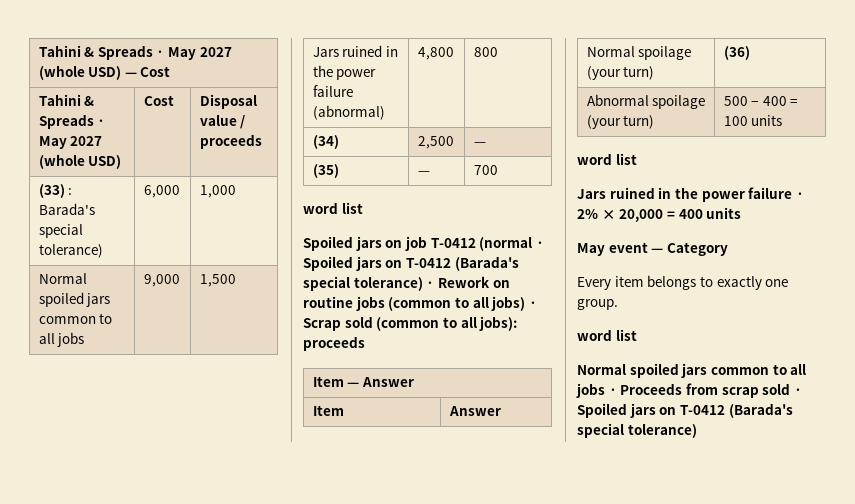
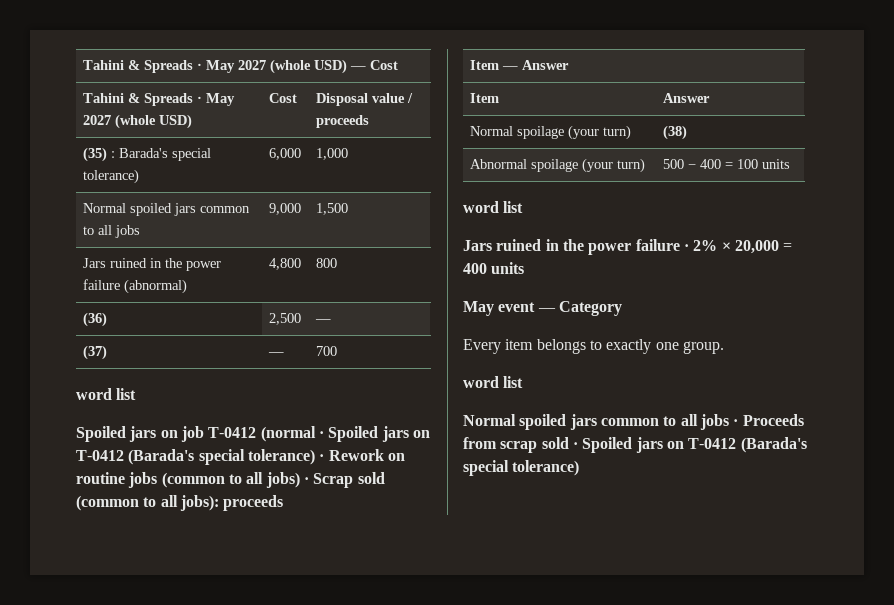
- (33) : Barada's special tolerance) | 6,000 | 1,000
+ (35) : Barada's special tolerance) | 6,000 | 1,000
- (34) | 2,500 | —
+ (36) | 2,500 | —
- (35) | — | 700
+ (37) | — | 700
- Normal spoilage (your turn) | (36)
+ Normal spoilage (your turn) | (38)

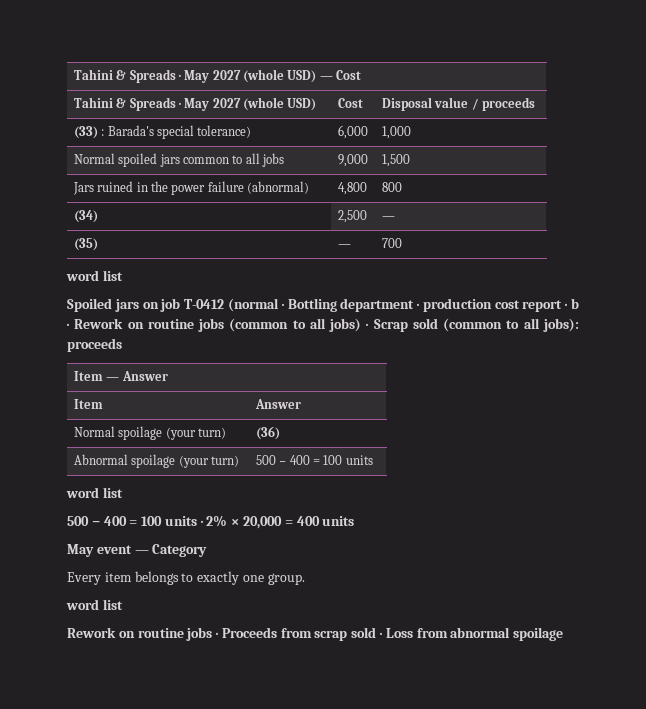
- (35) : Barada's special tolerance) | 6,000 | 1,000
+ (33) : Barada's special tolerance) | 6,000 | 1,000
- (36) | 2,500 | —
+ (34) | 2,500 | —
- (37) | — | 700
+ (35) | — | 700
- Spoiled jars on job T-0412 (normal · Spoiled jars on T-0412 (Barada's special tolerance) · Rework on routine jobs (common to all jobs) · Scrap sold (common to all jobs): proceeds
+ Spoiled jars on job T-0412 (normal · Bottling department · production cost report · b · Rework on routine jobs (common to all jobs) · Scrap sold (common to all jobs): proceeds
- Normal spoilage (your turn) | (38)
+ Normal spoilage (your turn) | (36)
- Jars ruined in the power failure · 2% × 20,000 = 400 units
+ 500 − 400 = 100 units · 2% × 20,000 = 400 units
- Normal spoiled jars common to all jobs · Proceeds from scrap sold · Spoiled jars on T-0412 (Barada's special tolerance)
+ Rework on routine jobs · Proceeds from scrap sold · Loss from abnormal spoilage

